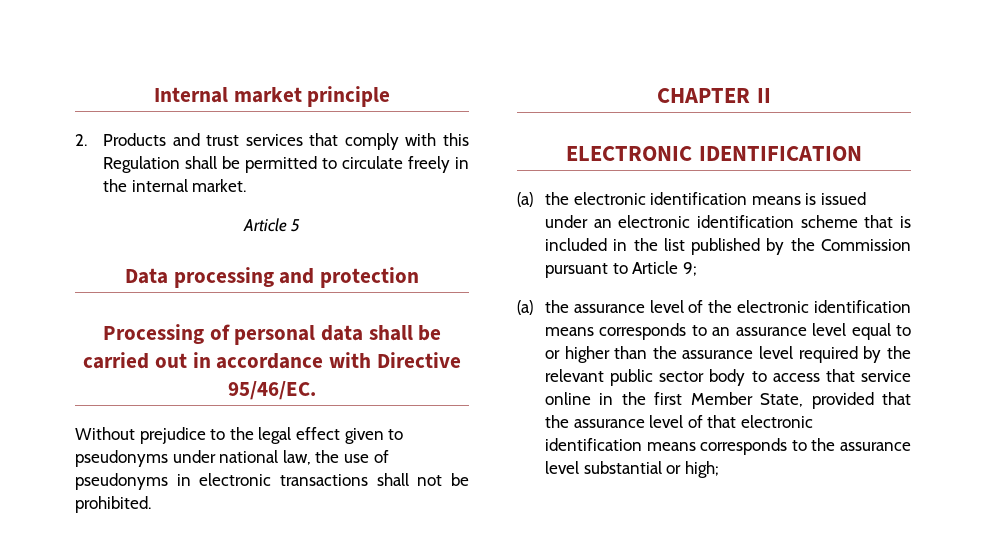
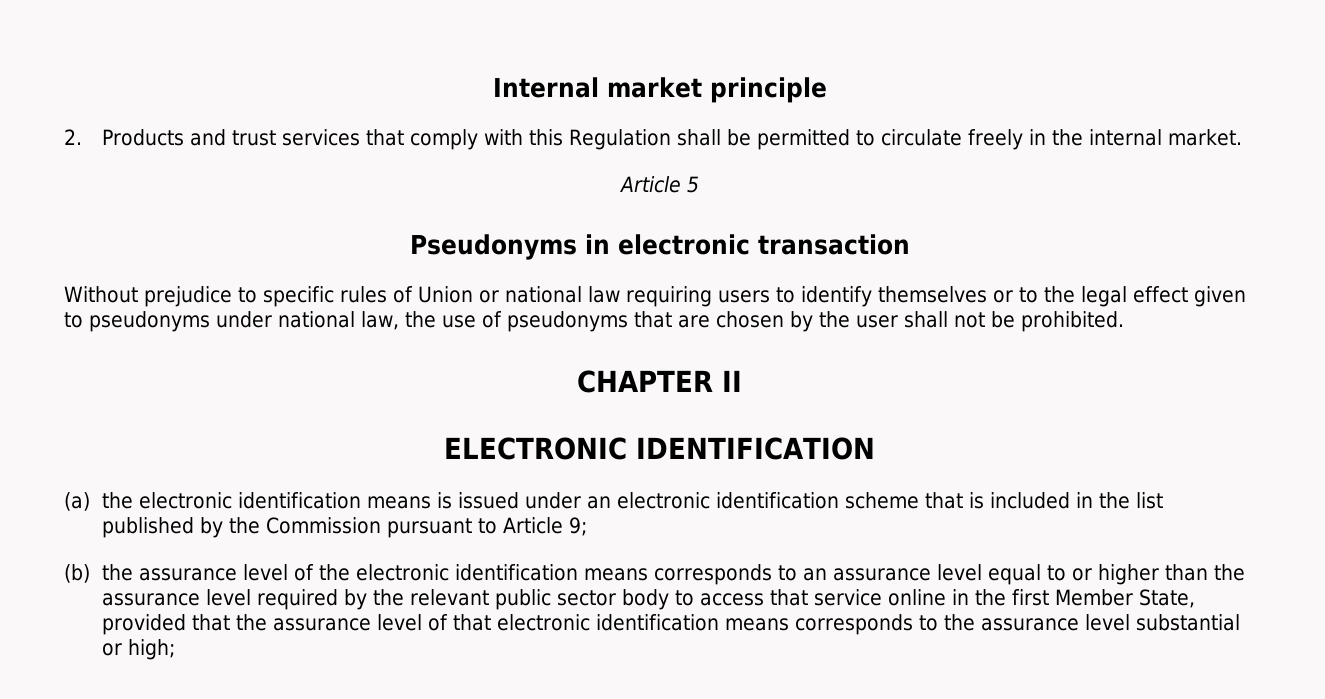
- Data processing and protection
- Processing of personal data shall be carried out in accordance with Directive 95/46/EC.
- Without prejudice to the legal effect given to pseudonyms under national law, the use of pseudonyms in electronic transactions shall not be prohibited.
+ Pseudonyms in electronic transaction
+ Without prejudice to specific rules of Union or national law requiring users to identify themselves or to the legal effect given to pseudonyms under national law, the use of pseudonyms that are chosen by the user shall not be prohibited.
- (a) the assurance level of the electronic identification means corresponds to an assurance level equal to or higher than the assurance level required by the relevant public sector body to access that service online in the first Member State, provided that the assurance level of that electronic identification means corresponds to the assurance level substantial or high;
+ (b) the assurance level of the electronic identification means corresponds to an assurance level equal to or higher than the assurance level required by the relevant public sector body to access that service online in the first Member State, provided that the assurance level of that electronic identification means corresponds to the assurance level substantial or high;

